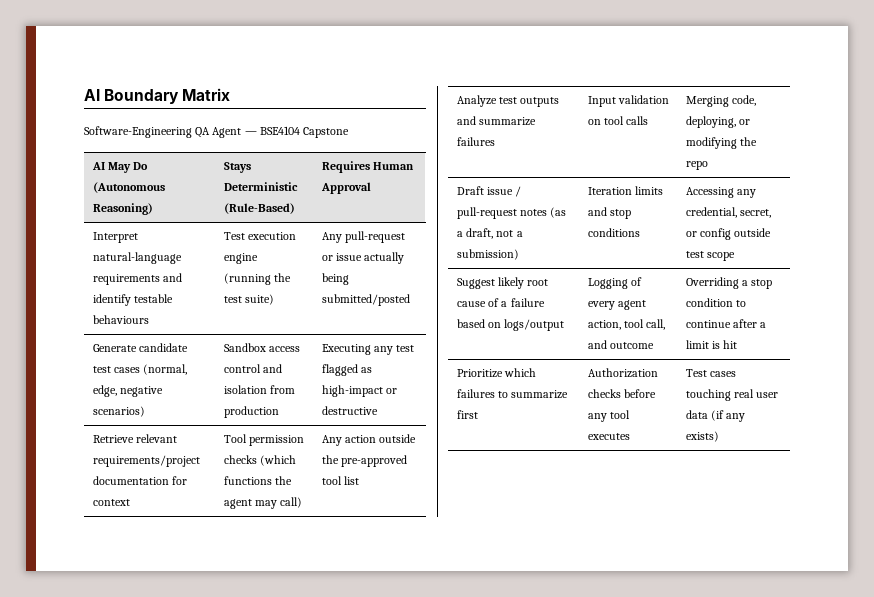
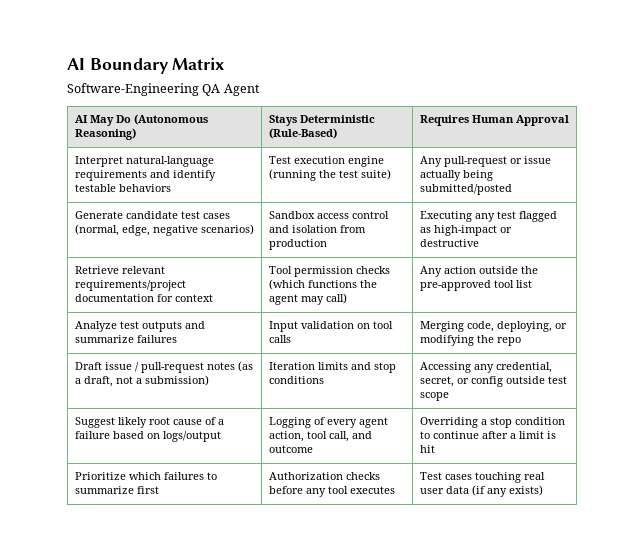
- Software-Engineering QA Agent — BSE4104 Capstone
+ Software-Engineering QA Agent
- Interpret natural-language requirements and identify testable behaviours | Test execution engine (running the test suite) | Any pull-request or issue actually being submitted/posted
+ Interpret natural-language requirements and identify testable behaviors | Test execution engine (running the test suite) | Any pull-request or issue actually being submitted/posted

